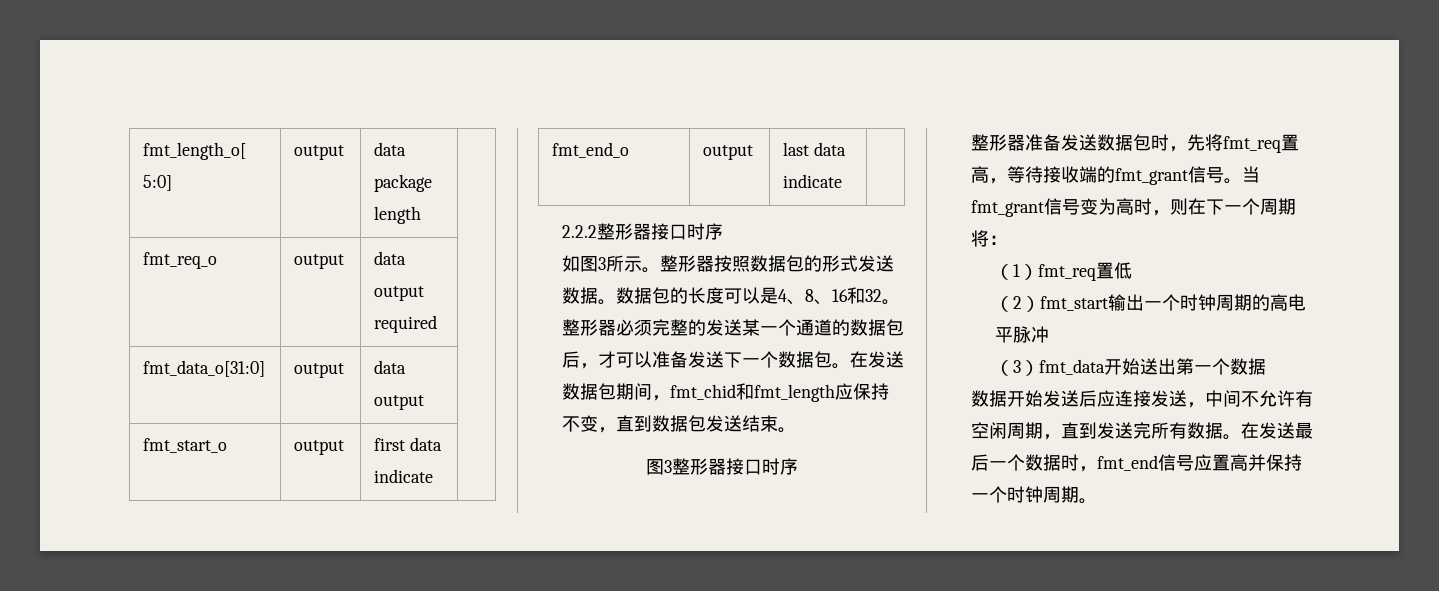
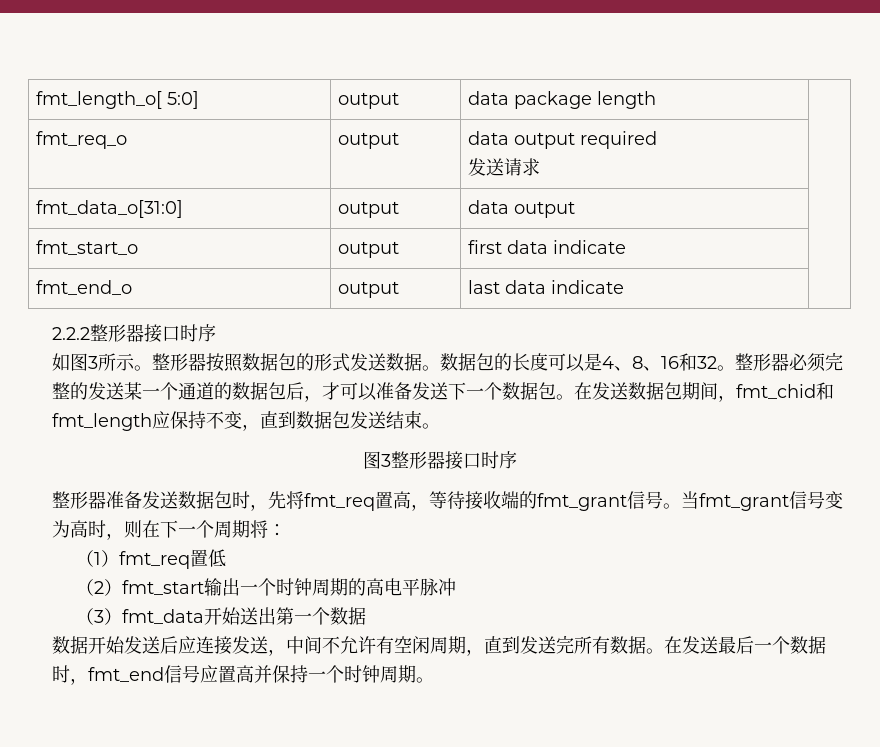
- fmt_req_o | output | data output required |
+ fmt_req_o | output | data output required
+ 发送请求 |

